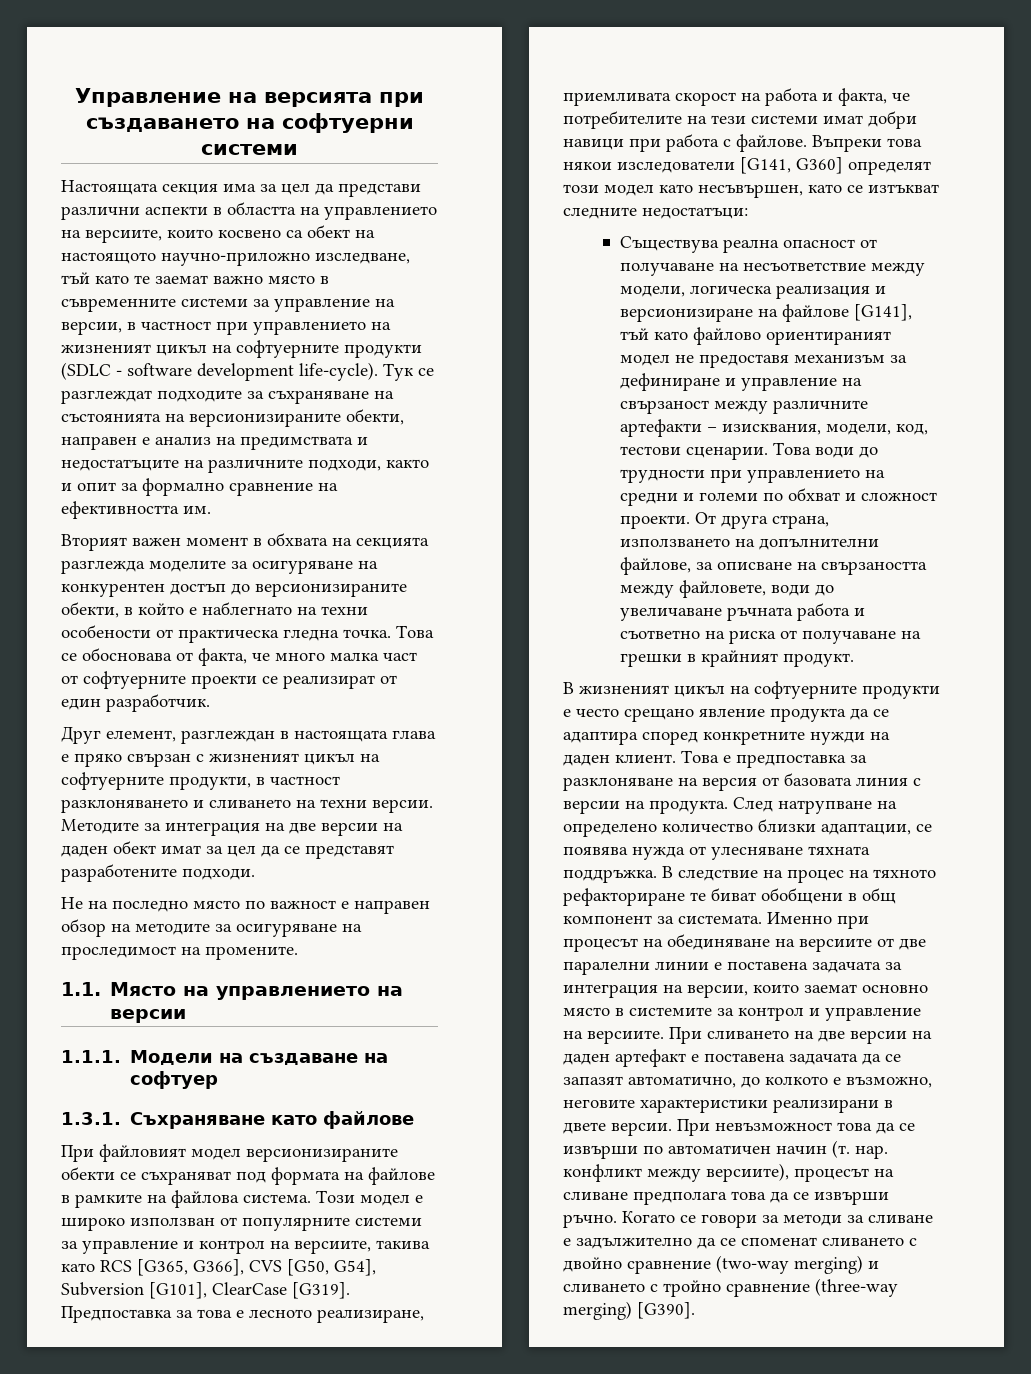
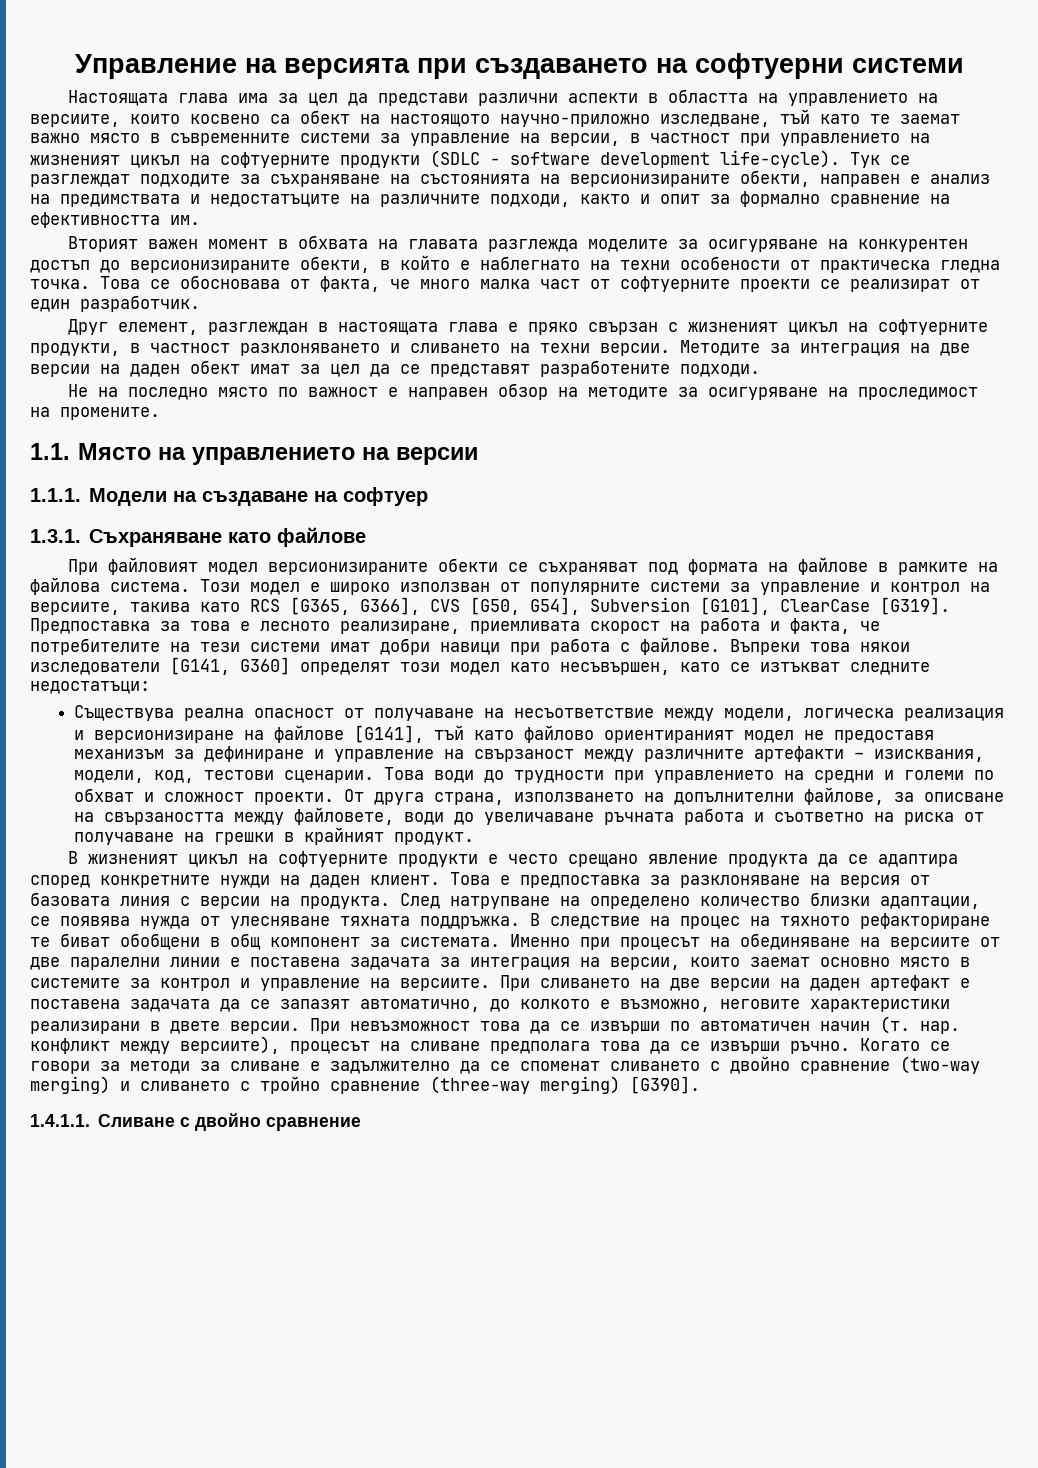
- Настоящата секция има за цел да представи различни аспекти в областта на управлението на версиите, които косвено са обект на настоящото научно-приложно изследване, тъй като те заемат важно място в съвременните системи за управление на версии, в частност при управлението на жизненият цикъл на софтуерните продукти (SDLC - software development life-cycle).
+ Настоящата глава има за цел да представи различни аспекти в областта на управлението на версиите, които косвено са обект на настоящото научно-приложно изследване, тъй като те заемат важно място в съвременните системи за управление на версии, в частност при управлението на жизненият цикъл на софтуерните продукти (SDLC - software development life-cycle).
- Вторият важен момент в обхвата на секцията разглежда моделите за осигуряване на конкурентен достъп до версионизираните обекти, в който е наблегнато на техни особености от практическа гледна точка.
+ Вторият важен момент в обхвата на главата разглежда моделите за осигуряване на конкурентен достъп до версионизираните обекти, в който е наблегнато на техни особености от практическа гледна точка.
+ 1.4.1.1. Сливане с двойно сравнение

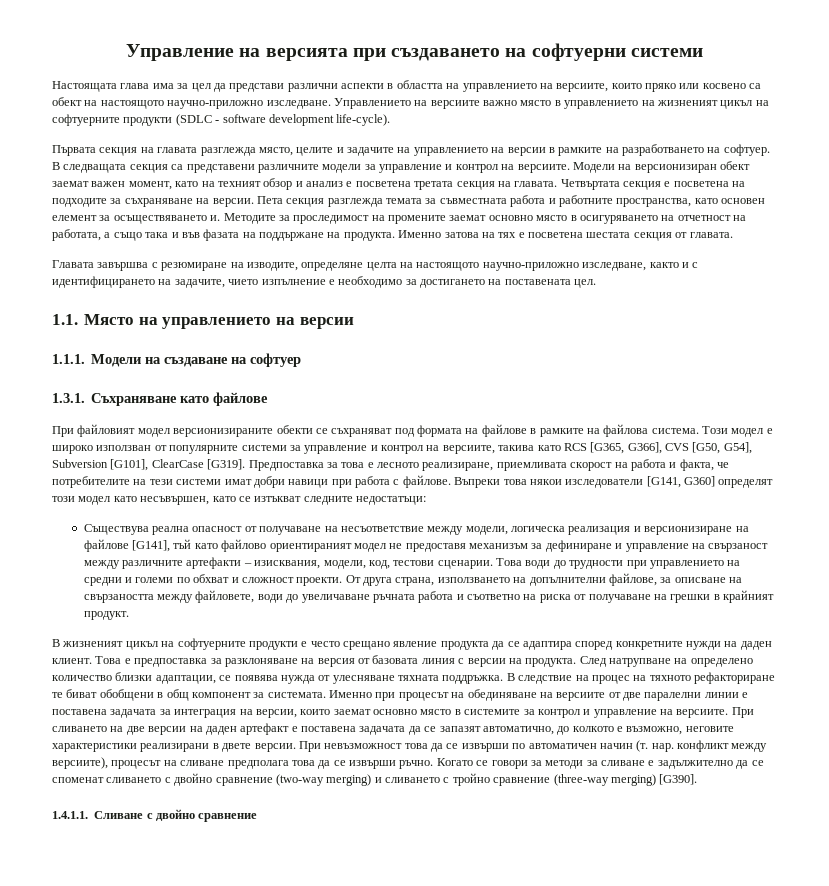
- Настоящата глава има за цел да представи различни аспекти в областта на управлението на версиите, които косвено са обект на настоящото научно-приложно изследване, тъй като те заемат важно място в съвременните системи за управление на версии, в частност при управлението на жизненият цикъл на софтуерните продукти (SDLC - software development life-cycle). Тук сe разглеждат подходите за съхраняване на състоянията на версионизираните обекти, направен е анализ на предимствата и недостатъците на различните подходи, както и опит за формално сравнение на ефективността им.
- Вторият важен момент в обхвата на главата разглежда моделите за осигуряване на конкурентен достъп до версионизираните обекти, в който е наблегнато на техни особености от практическа гледна точка. Това се обосновава от факта, че много малка част от софтуерните проекти се реализират от един разработчик.
- Друг елемент, разглеждан в настоящата глава е пряко свързан с жизненият цикъл на софтуерните продукти, в частност разклоняването и сливането на техни версии. Методите за интеграция на две версии на даден обект имат за цел да се представят разработените подходи.
- Не на последно място по важност е направен обзор на методите за осигуряване на проследимост на промените.
+ Настоящата глава има за цел да представи различни аспекти в областта на управлението на версиите, които пряко или косвено са обект на настоящото научно-приложно изследване. Управлението на версиите важно място в управлението на жизненият цикъл на софтуерните продукти (SDLC - software development life-cycle).
+ Първата секция на главата разглежда място, целите и задачите на управлението на версии в рамките на разработването на софтуер. В следващата секция са представени различните модели за управление и контрол на версиите. Модели на версионизиран обект заемат важен момент, като на техният обзор и анализ е посветена третата секция на главата. Четвъртата секция е посветена на подходите за съхраняване на версии. Пета секция разглежда темата за съвместната работа и работните пространства, като основен елемент за осъществяването и. Методите за проследимост на промените заемат основно място в осигуряването на отчетност на работата, а също така и във фазата на поддържане на продукта. Именно затова на тях е посветена шестата секция от главата.
+ Главата завършва с резюмиране на изводите, определяне целта на настоящото научно-приложно изследване, както и с идентифицирането на задачите, чието изпълнение е необходимо за достигането на поставената цел.

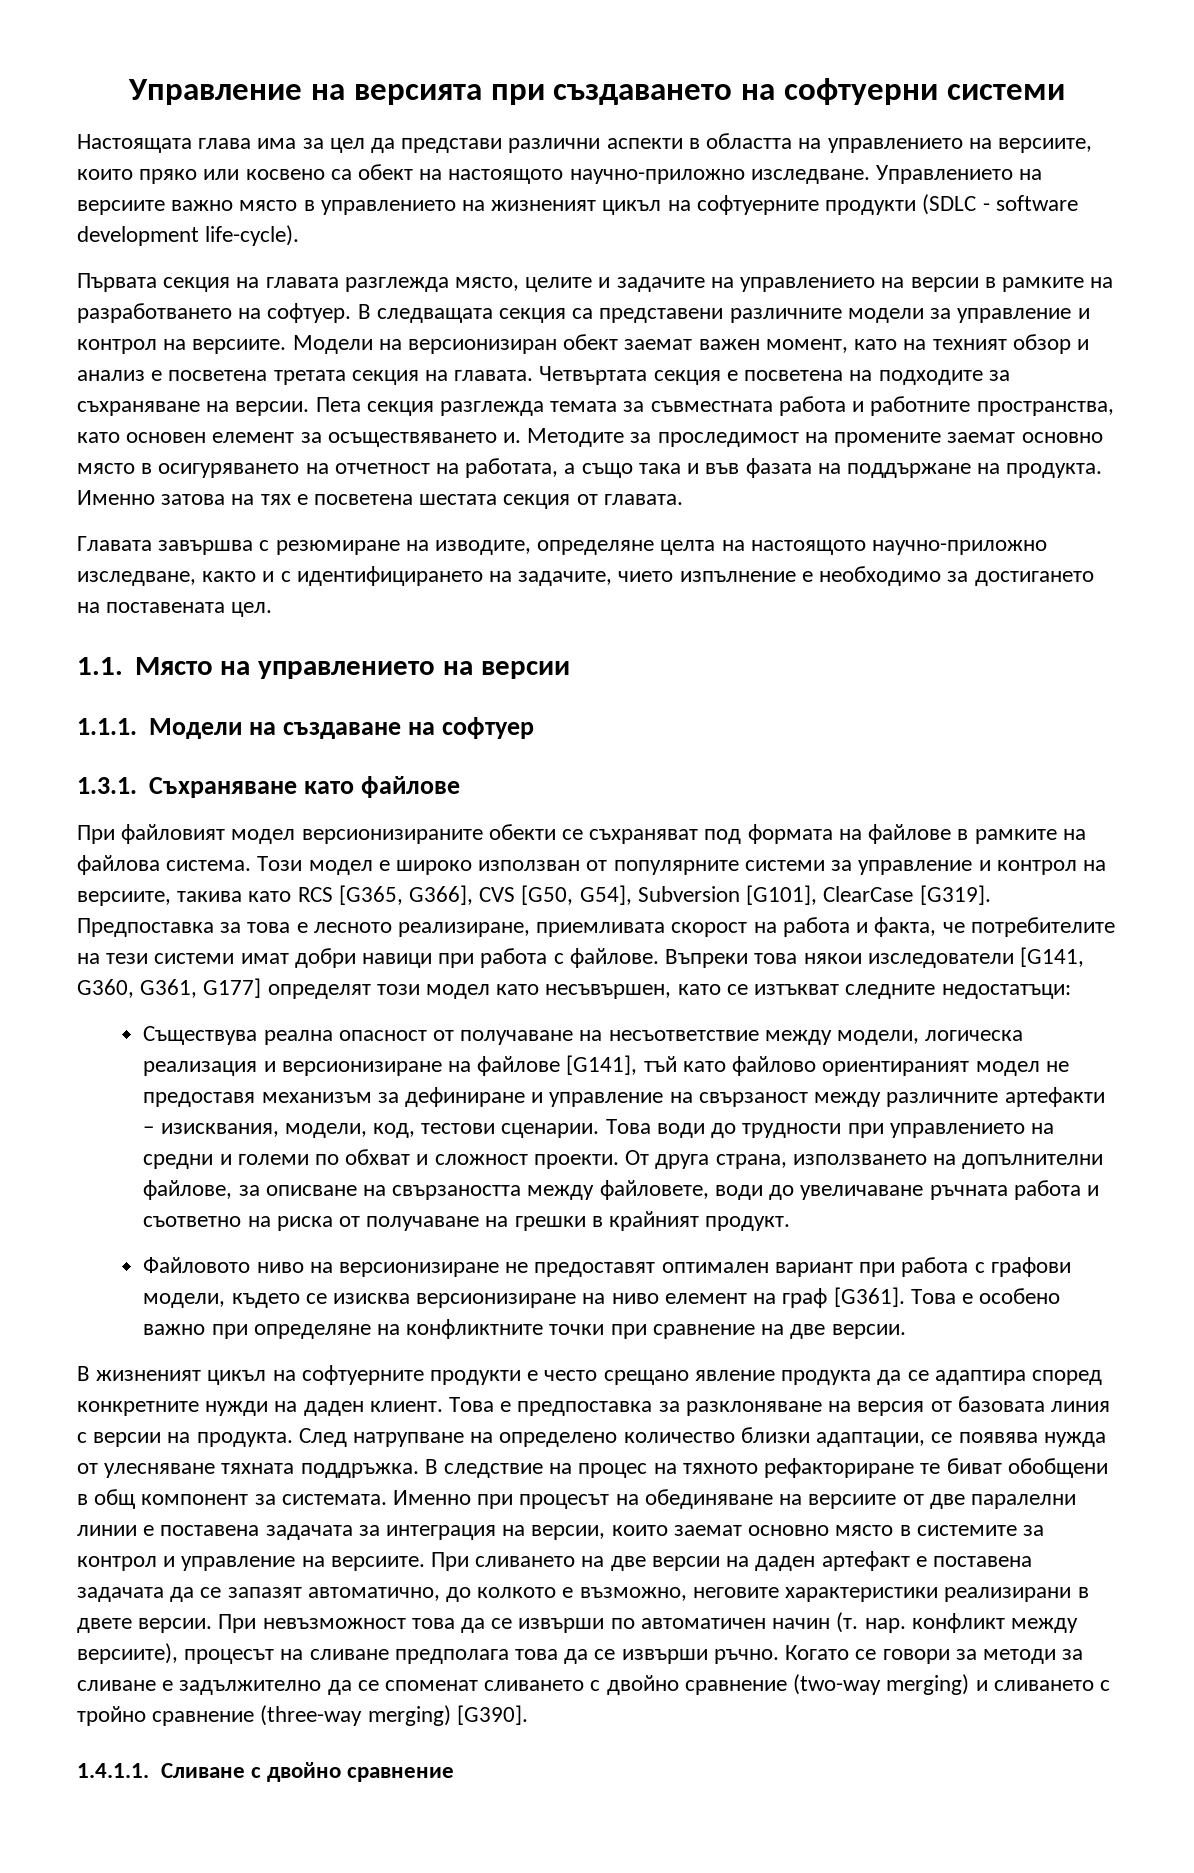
- Въпреки това някои изследователи [G141, G360] определят този модел като несъвършен, като се изтъкват следните недостатъци:
+ Въпреки това някои изследователи [G141, G360, G361, G177] определят този модел като несъвършен, като се изтъкват следните недостатъци:
+ Файловото ниво на версионизиране не предоставят оптимален вариант при работа с графови модели, където се изисква версионизиране на ниво елемент на граф [G361]. Това е особено важно при определяне на конфликтните точки при сравнение на две версии.

